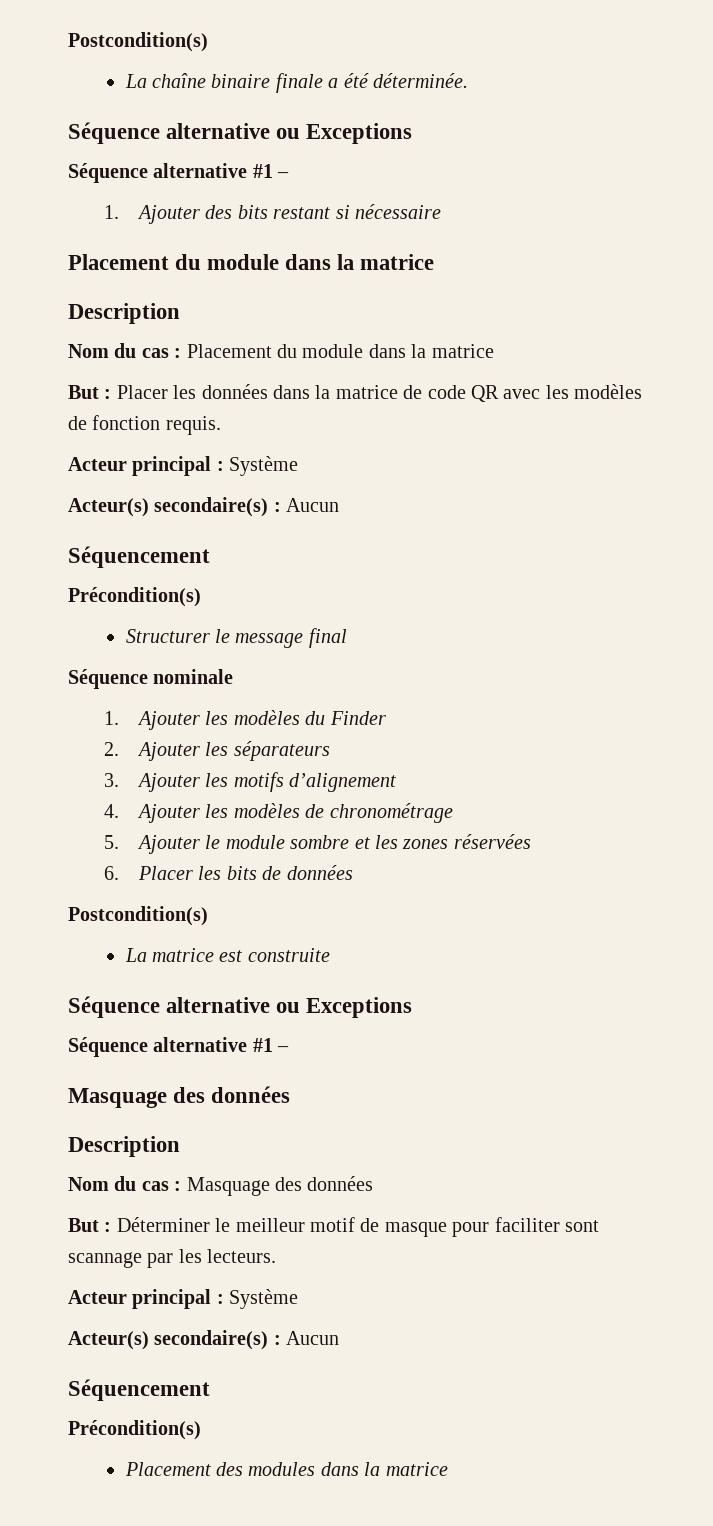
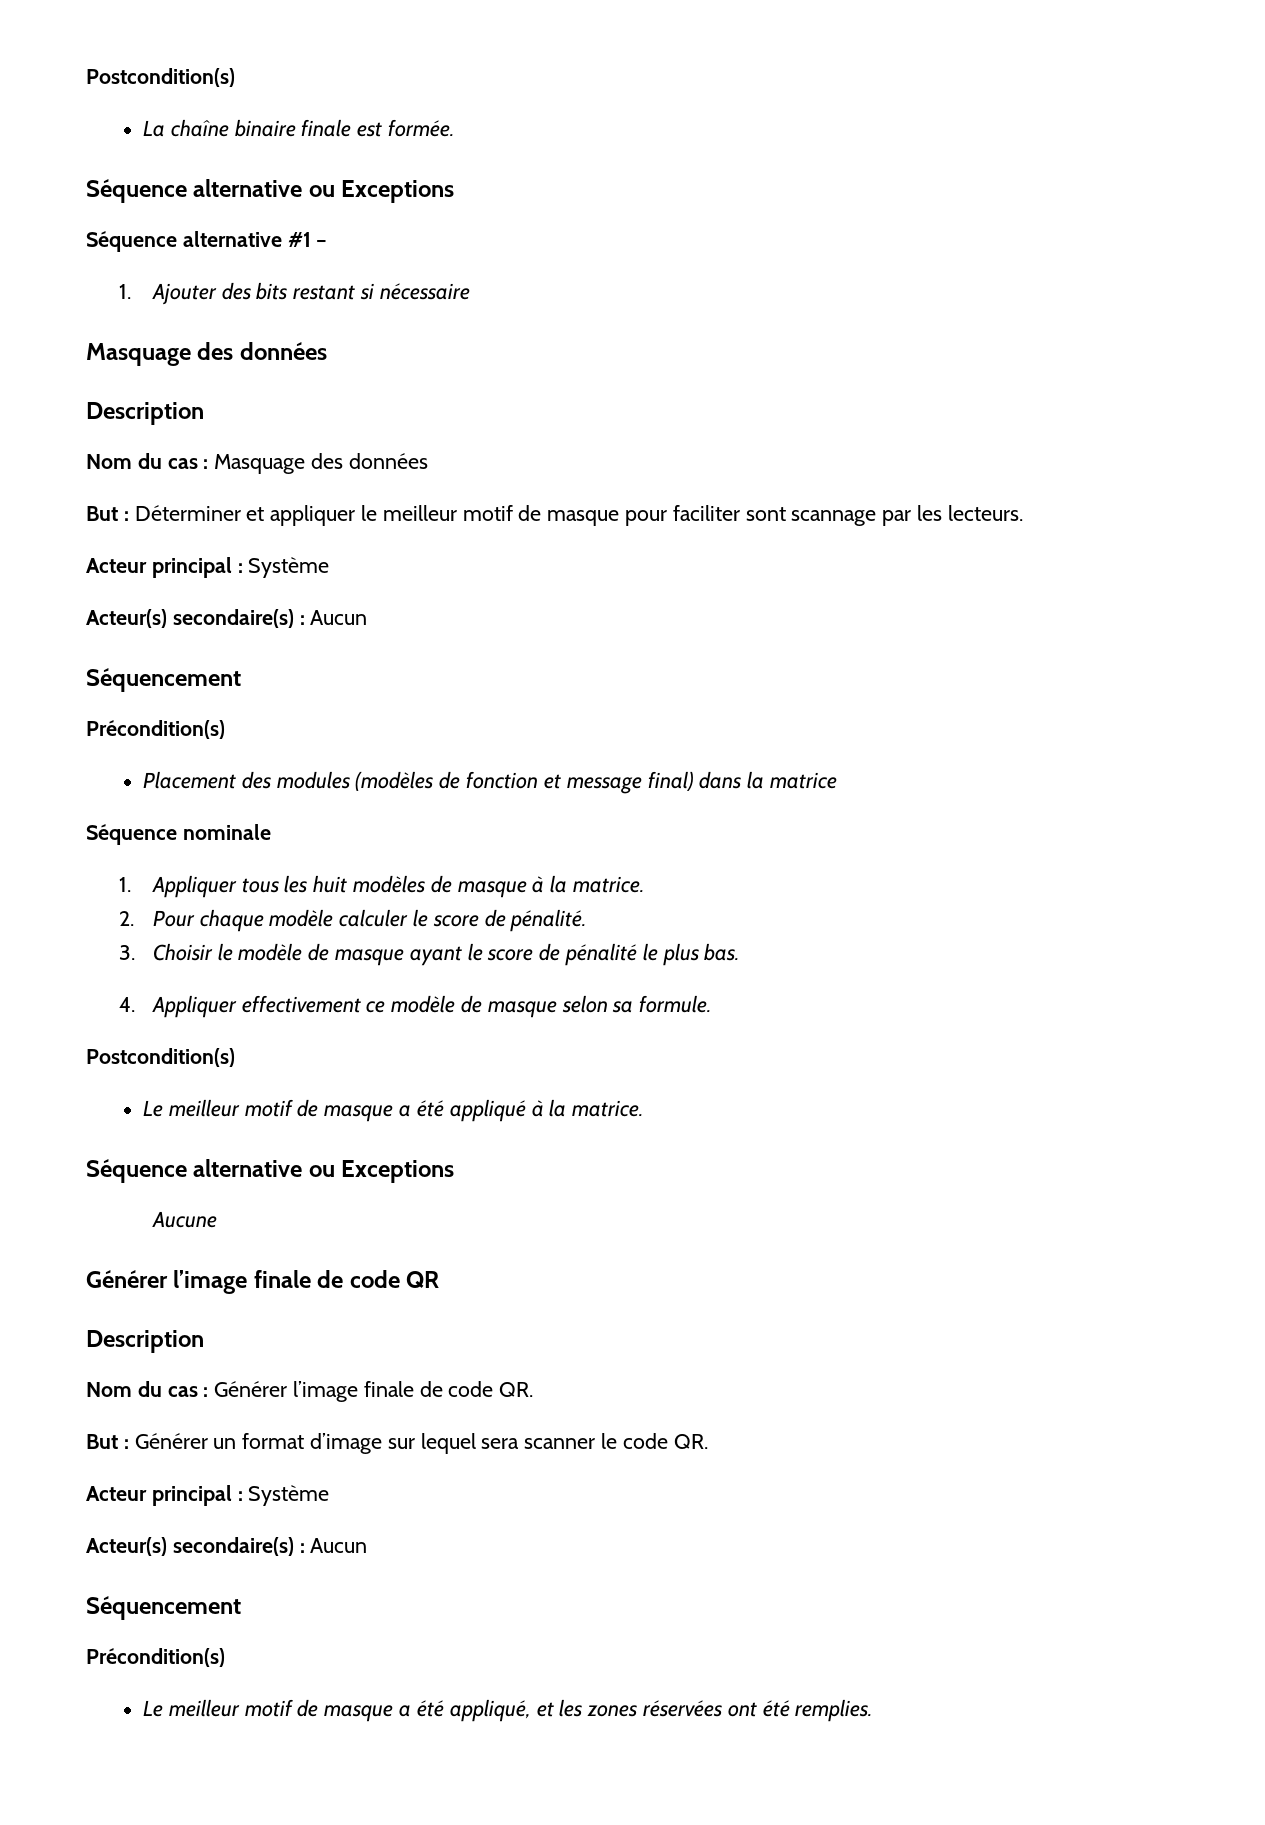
- La chaîne binaire finale a été déterminée.
+ La chaîne binaire finale est formée.
  1. Ajouter des bits restant si nécessaire
- Placement du module dans la matrice
- Description
- Nom du cas : Placement du module dans la matrice
- But : Placer les données dans la matrice de code QR avec les modèles de fonction requis.
- Acteur principal : Système
- Acteur(s) secondaire(s) : Aucun
- Séquencement
- Précondition(s)
- Structurer le message final
- Séquence nominale
- 1. Ajouter les modèles du Finder
- 2. Ajouter les séparateurs
- 3. Ajouter les motifs d’alignement
- 4. Ajouter les modèles de chronométrage
- 5. Ajouter le module sombre et les zones réservées
- 6. Placer les bits de données
- Postcondition(s)
- La matrice est construite
- Séquence alternative ou Exceptions
- Séquence alternative #1 –
- But : Déterminer le meilleur motif de masque pour faciliter sont scannage par les lecteurs.
+ But : Déterminer et appliquer le meilleur motif de masque pour faciliter sont scannage par les lecteurs.
- Placement des modules dans la matrice
+ Placement des modules (modèles de fonction et message final) dans la matrice
+ Séquence nominale
+ 1. Appliquer tous les huit modèles de masque à la matrice.
+ 2. Pour chaque modèle calculer le score de pénalité.
+ 3. Choisir le modèle de masque ayant le score de pénalité le plus bas.
+ 4. Appliquer effectivement ce modèle de masque selon sa formule.
+ Postcondition(s)
+ Le meilleur motif de masque a été appliqué à la matrice.
+ Séquence alternative ou Exceptions
+ Aucune
+ Générer l’image finale de code QR
+ Description
+ Nom du cas : Générer l’image finale de code QR.
+ But : Générer un format d’image sur lequel sera scanner le code QR.
+ Acteur principal : Système
+ Acteur(s) secondaire(s) : Aucun
+ Séquencement
+ Précondition(s)
+ Le meilleur motif de masque a été appliqué, et les zones réservées ont été remplies.

